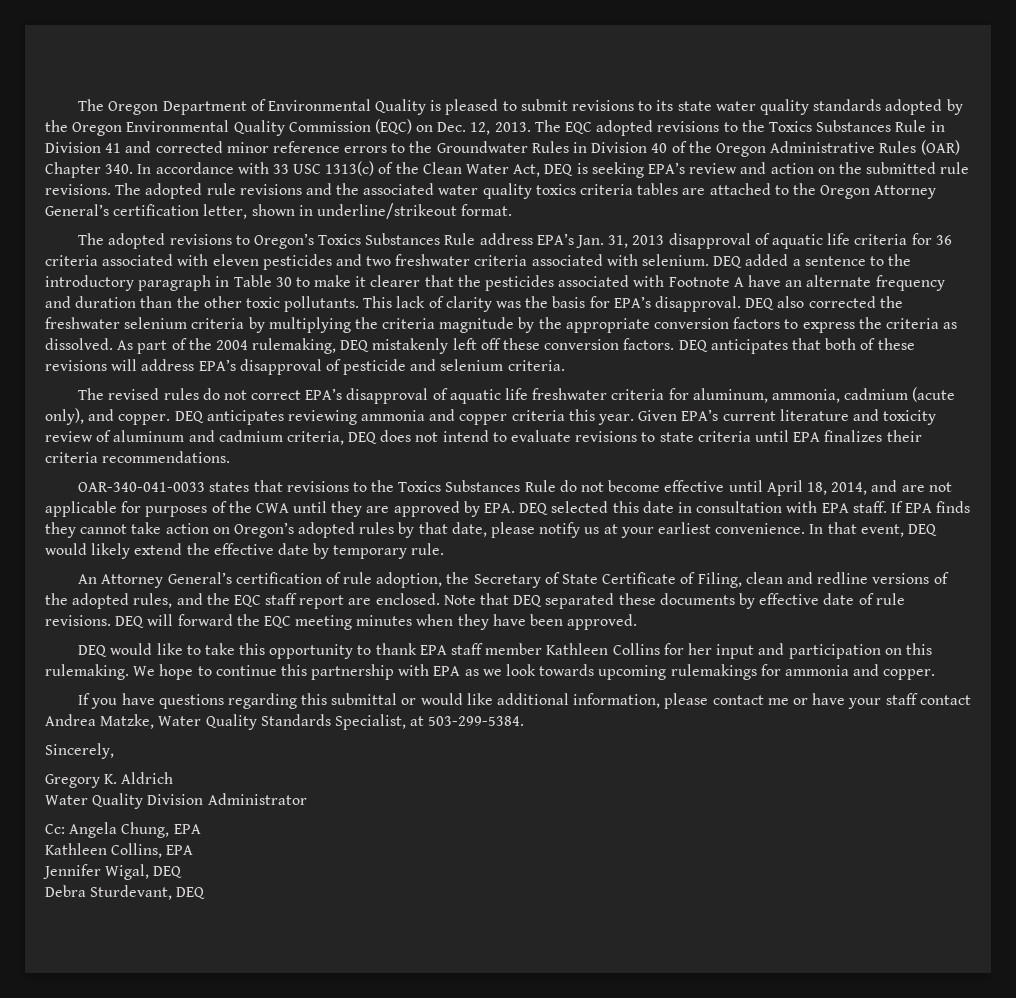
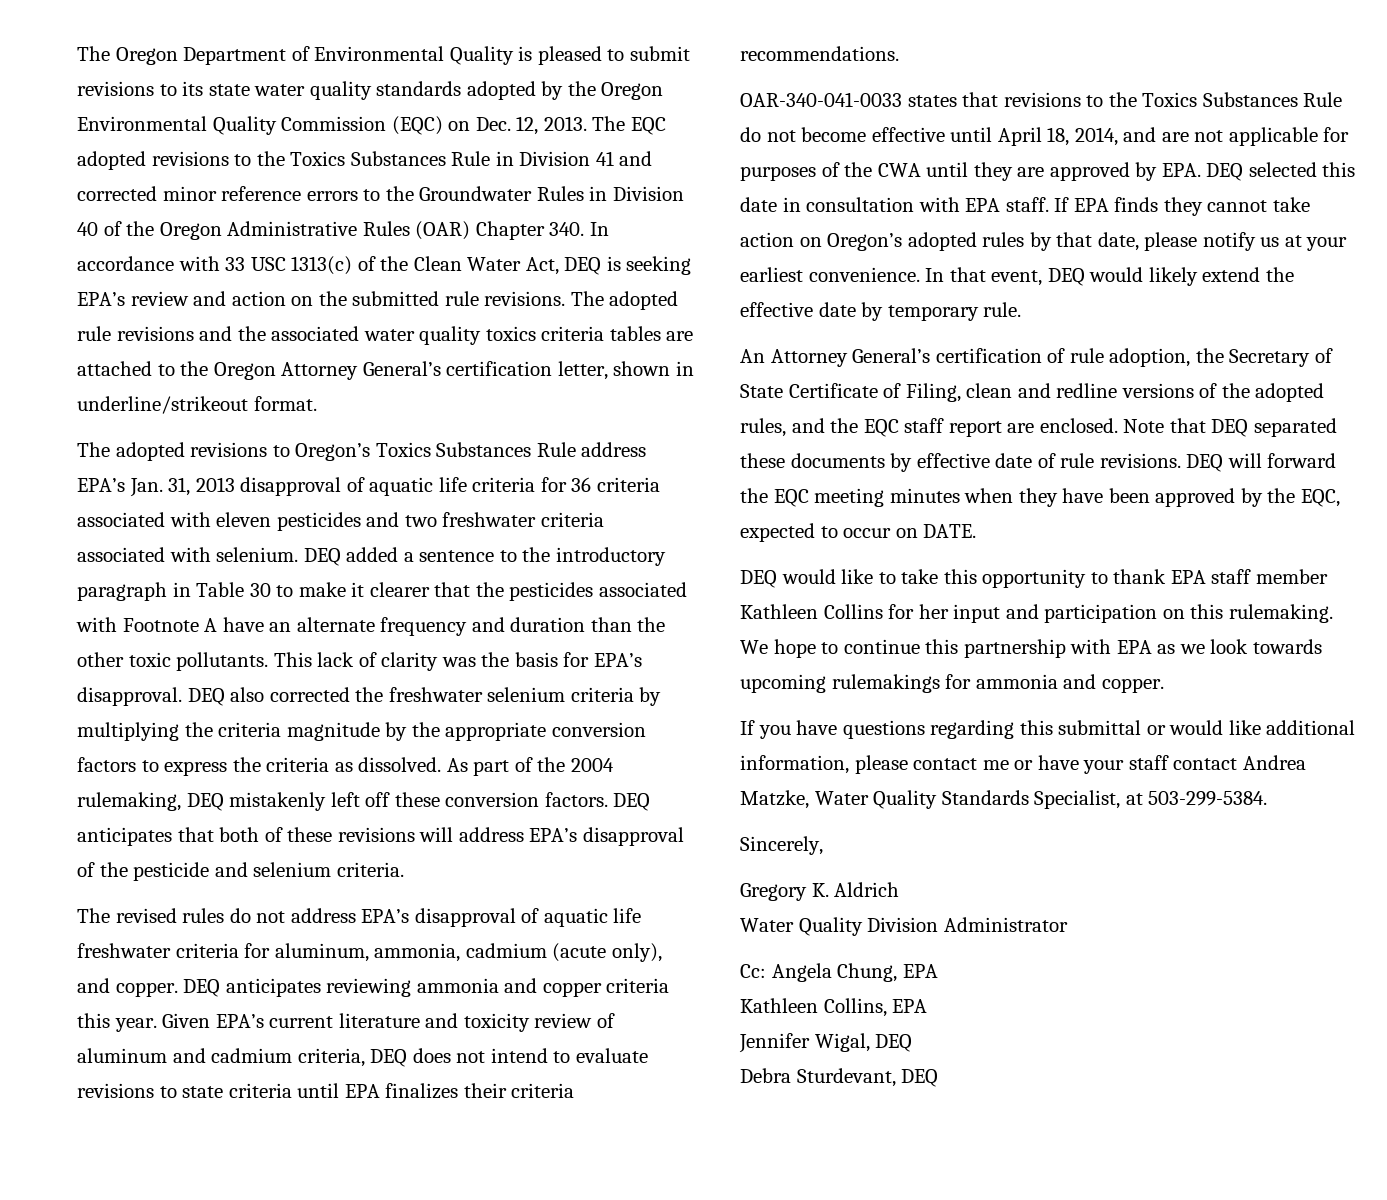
- DEQ anticipates that both of these revisions will address EPA’s disapproval of pesticide and selenium criteria.
+ DEQ anticipates that both of these revisions will address EPA’s disapproval of the pesticide and selenium criteria.
- The revised rules do not correct EPA’s disapproval of aquatic life freshwater criteria for aluminum, ammonia, cadmium (acute only), and copper.
+ The revised rules do not address EPA’s disapproval of aquatic life freshwater criteria for aluminum, ammonia, cadmium (acute only), and copper.
- DEQ will forward the EQC meeting minutes when they have been approved.
+ DEQ will forward the EQC meeting minutes when they have been approved by the EQC, expected to occur on DATE.

